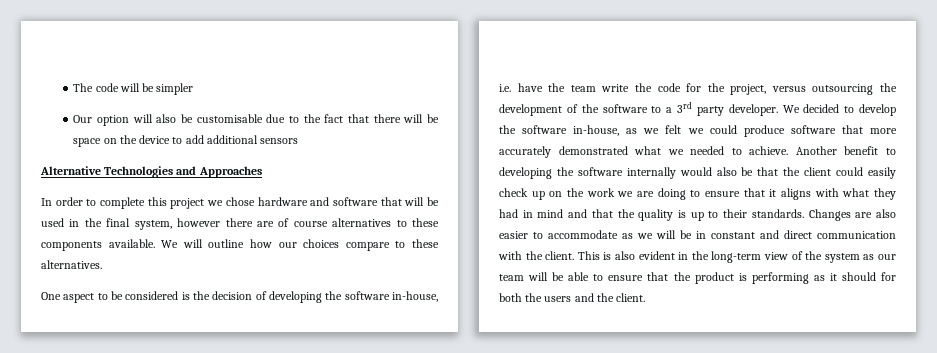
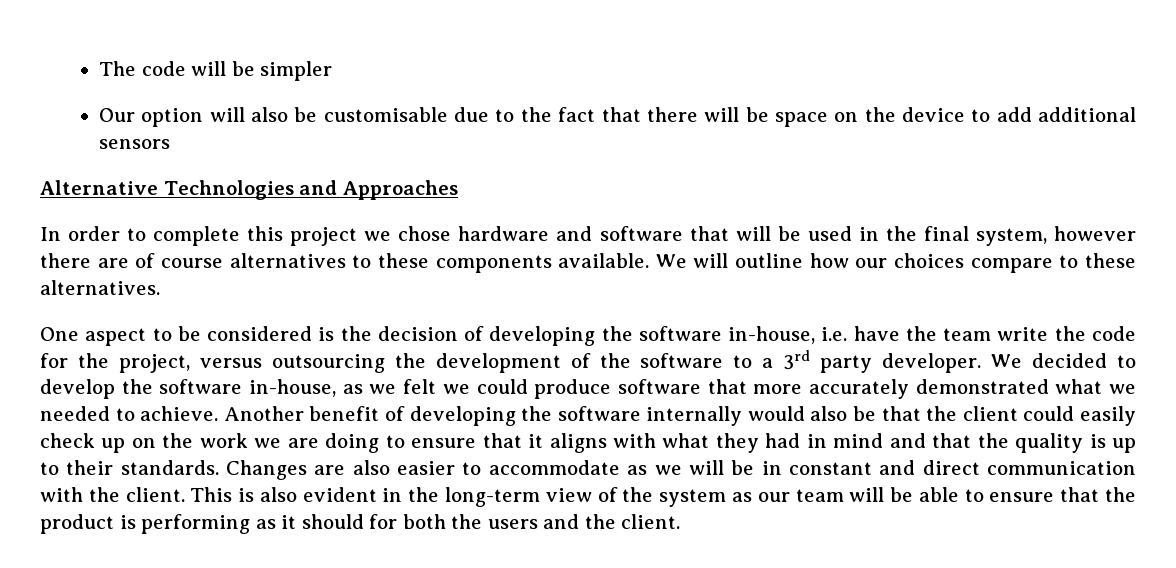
- Another benefit to developing the software internally would also be that the client could easily check up on the work we are doing to ensure that it aligns with what they had in mind and that the quality is up to their standards.
+ Another benefit of developing the software internally would also be that the client could easily check up on the work we are doing to ensure that it aligns with what they had in mind and that the quality is up to their standards.

